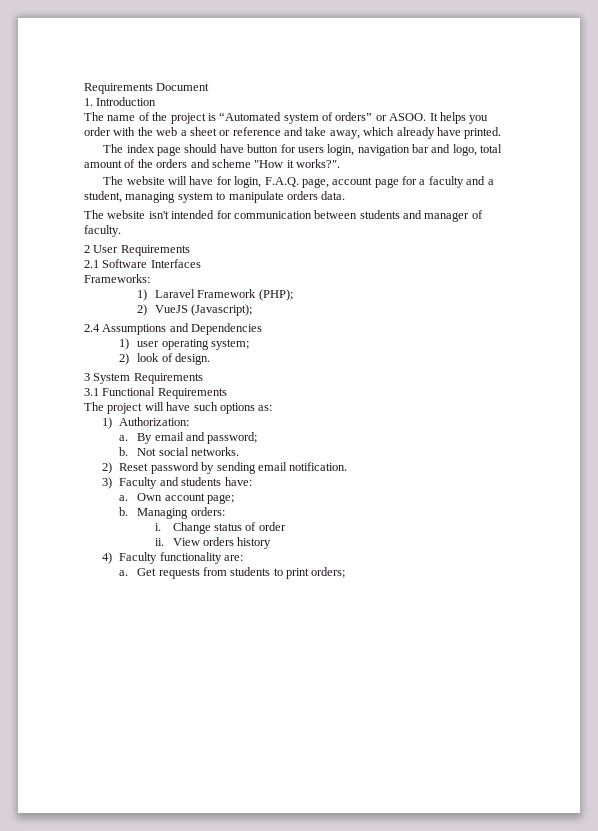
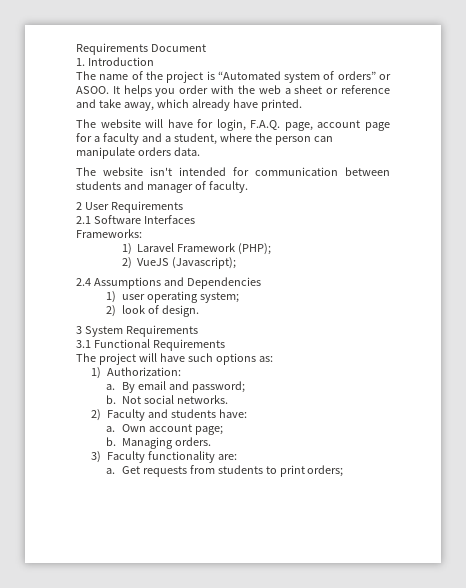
- The index page should have button for users login, navigation bar and logo, total amount of the orders and scheme "How it works?".
- The website will have for login, F.A.Q. page, account page for a faculty and a student, managing system to manipulate orders data.
+ The website will have for login, F.A.Q. page, account page for a faculty and a student, where the person can manipulate orders data.
- 2) Reset password by sending email notification.
- 3) Faculty and students have:
+ 2) Faculty and students have:
- Managing orders:
- i. Change status of order
- ii. View orders history
- 4) Faculty functionality are:
+ Managing orders.
+ 3) Faculty functionality are:

